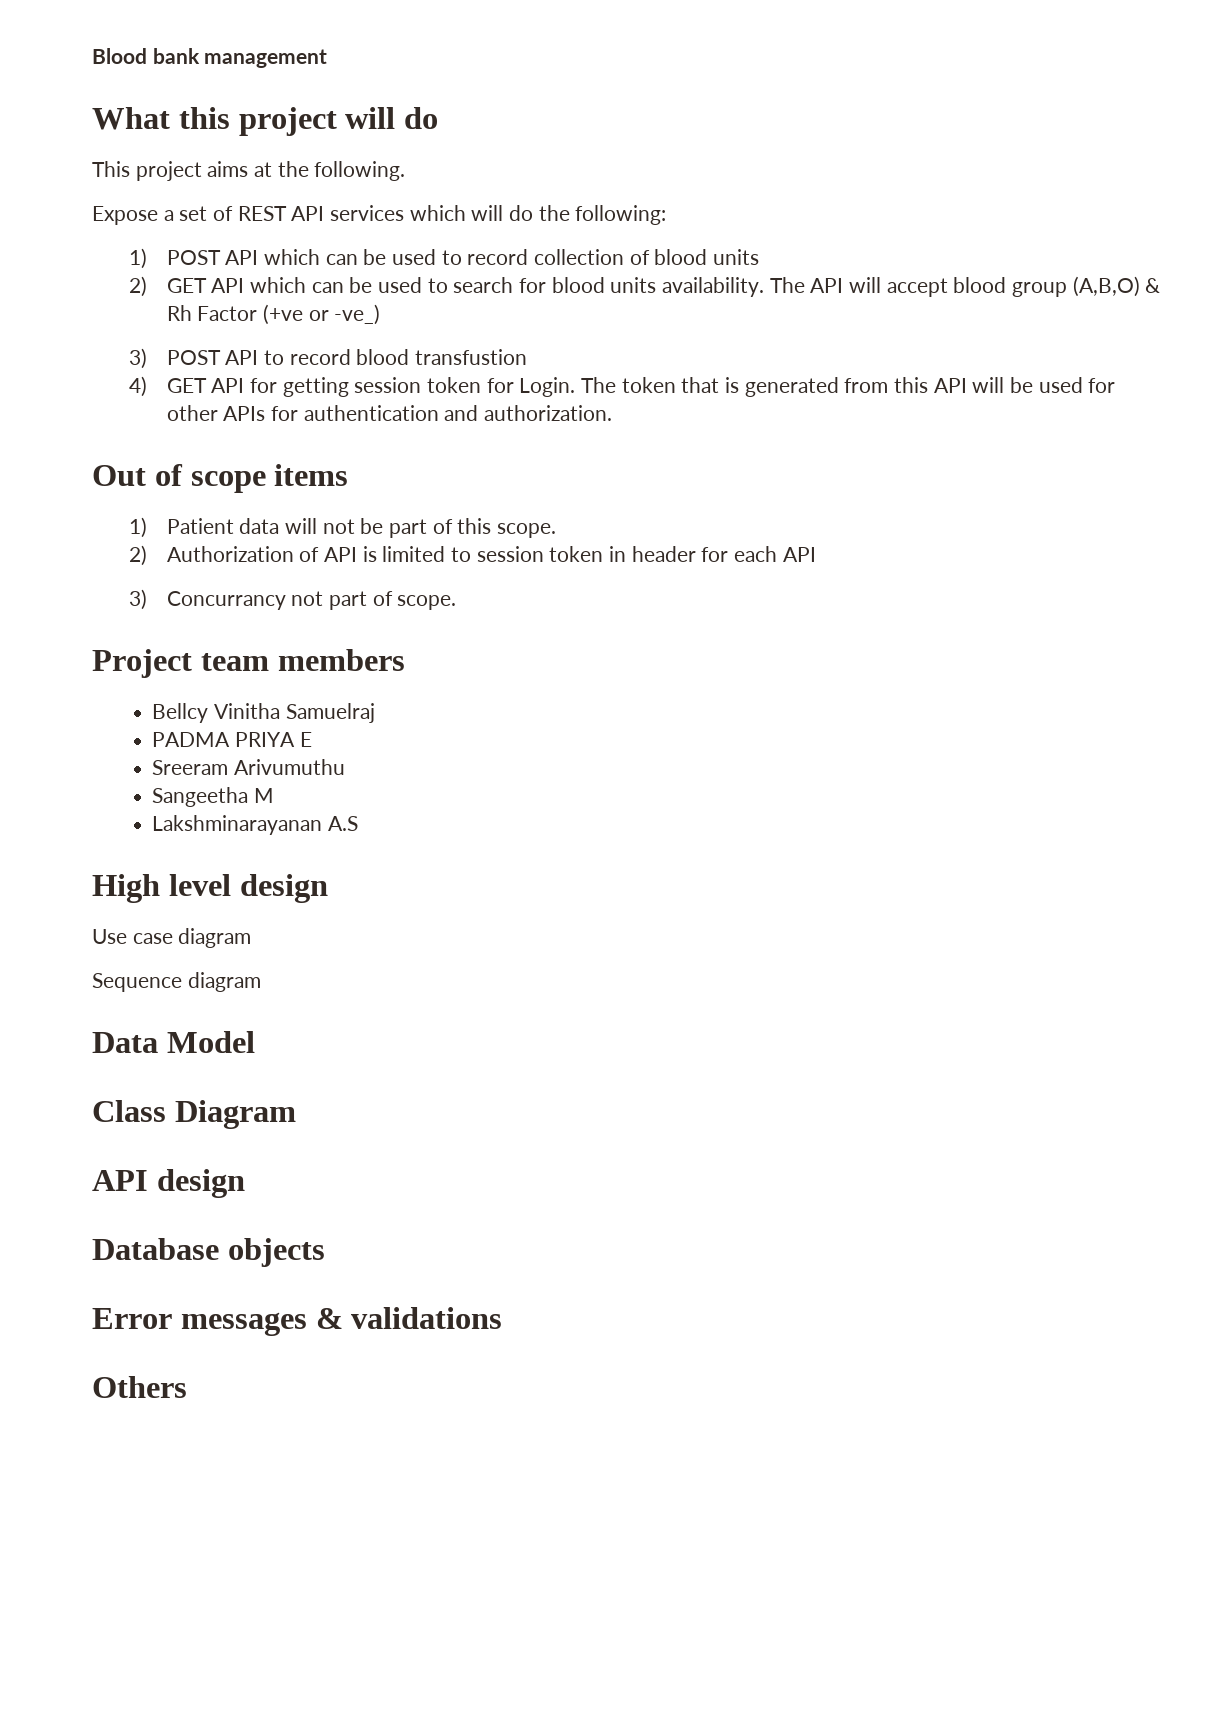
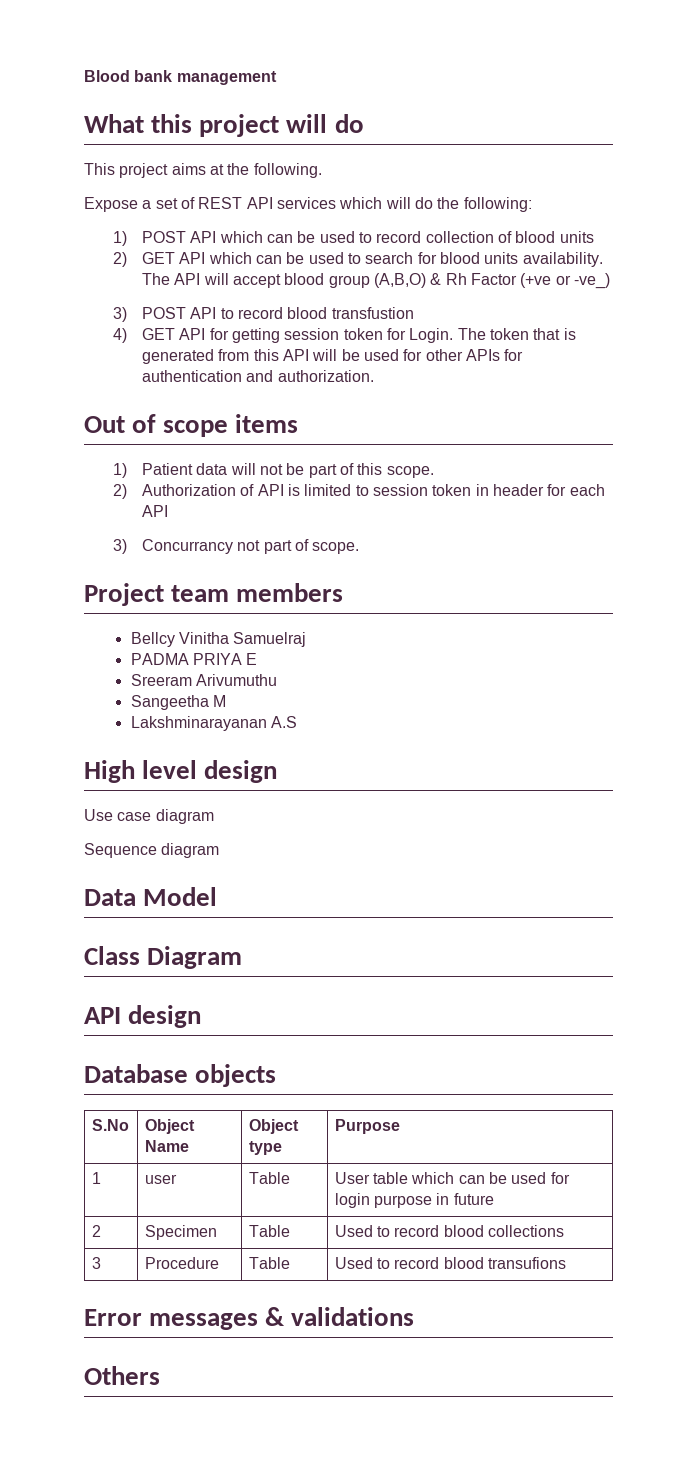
+ S.No | Object Name | Object type | Purpose
+ 1 | user | Table | User table which can be used for login purpose in future
+ 2 | Specimen | Table | Used to record blood collections
+ 3 | Procedure | Table | Used to record blood transufions

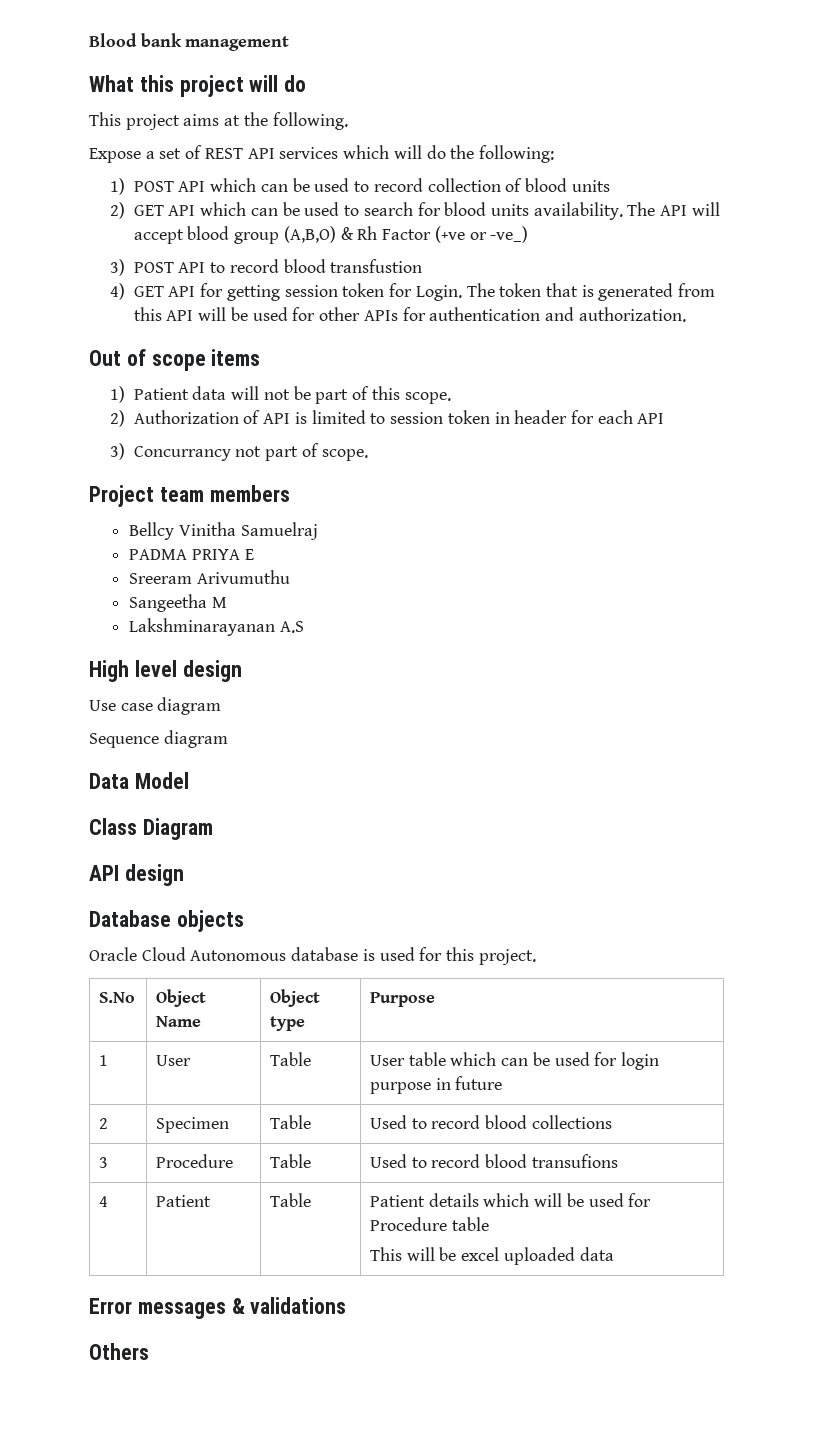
+ Oracle Cloud Autonomous database is used for this project.
- 1 | user | Table | User table which can be used for login purpose in future
+ 1 | User | Table | User table which can be used for login purpose in future
+ 4 | Patient | Table | Patient details which will be used for Procedure table
+ This will be excel uploaded data

